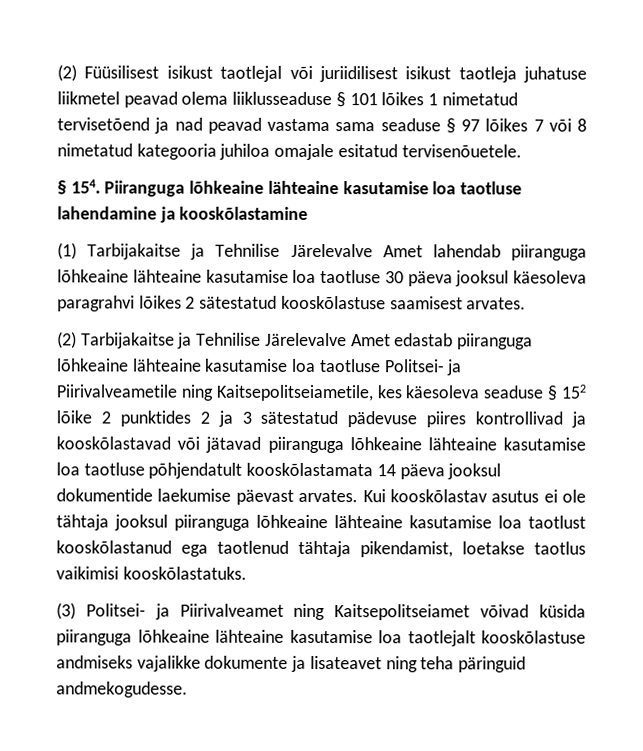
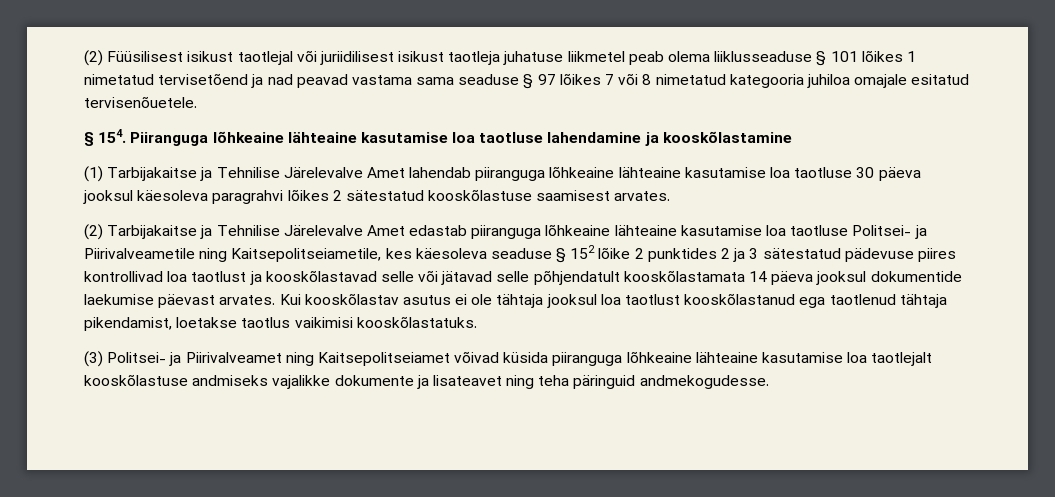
- (2) Füüsilisest isikust taotlejal või juriidilisest isikust taotleja juhatuse liikmetel peavad olema liiklusseaduse § 101 lõikes 1 nimetatud tervisetõend ja nad peavad vastama sama seaduse § 97 lõikes 7 või 8 nimetatud kategooria juhiloa omajale esitatud tervisenõuetele.
+ (2) Füüsilisest isikust taotlejal või juriidilisest isikust taotleja juhatuse liikmetel peab olema liiklusseaduse § 101 lõikes 1 nimetatud tervisetõend ja nad peavad vastama sama seaduse § 97 lõikes 7 või 8 nimetatud kategooria juhiloa omajale esitatud tervisenõuetele.
- (2) Tarbijakaitse ja Tehnilise Järelevalve Amet edastab piiranguga lõhkeaine lähteaine kasutamise loa taotluse Politsei- ja Piirivalveametile ning Kaitsepolitseiametile, kes käesoleva seaduse § 152 lõike 2 punktides 2 ja 3 sätestatud pädevuse piires kontrollivad ja kooskõlastavad või jätavad piiranguga lõhkeaine lähteaine kasutamise loa taotluse põhjendatult kooskõlastamata 14 päeva jooksul dokumentide laekumise päevast arvates.
+ (2) Tarbijakaitse ja Tehnilise Järelevalve Amet edastab piiranguga lõhkeaine lähteaine kasutamise loa taotluse Politsei- ja Piirivalveametile ning Kaitsepolitseiametile, kes käesoleva seaduse § 152 lõike 2 punktides 2 ja 3 sätestatud pädevuse piires kontrollivad loa taotlust ja kooskõlastavad selle või jätavad selle põhjendatult kooskõlastamata 14 päeva jooksul dokumentide laekumise päevast arvates.
- Kui kooskõlastav asutus ei ole tähtaja jooksul piiranguga lõhkeaine lähteaine kasutamise loa taotlust kooskõlastanud ega taotlenud tähtaja pikendamist, loetakse taotlus vaikimisi kooskõlastatuks.
+ Kui kooskõlastav asutus ei ole tähtaja jooksul loa taotlust kooskõlastanud ega taotlenud tähtaja pikendamist, loetakse taotlus vaikimisi kooskõlastatuks.

